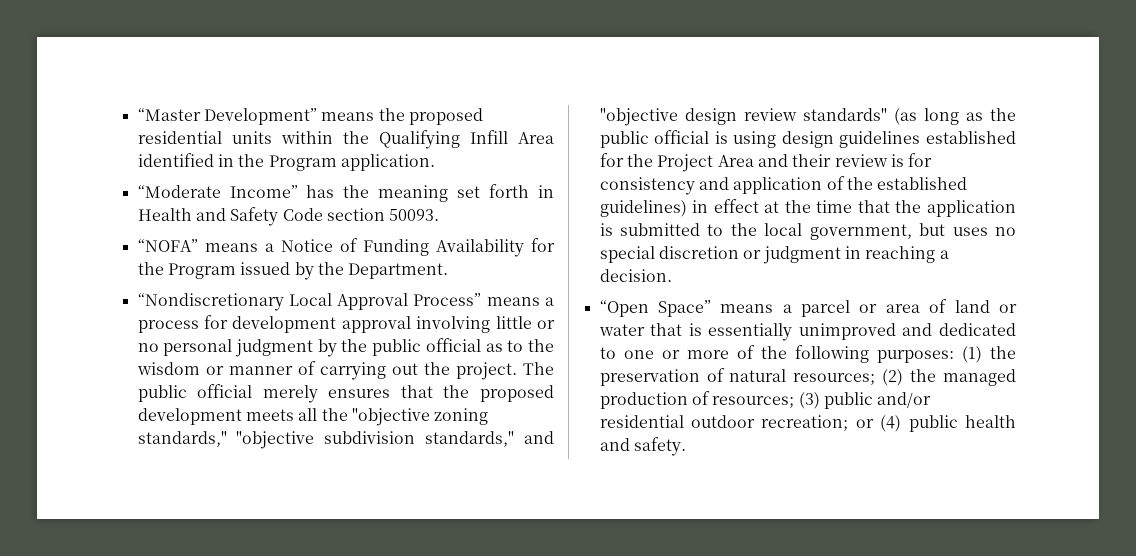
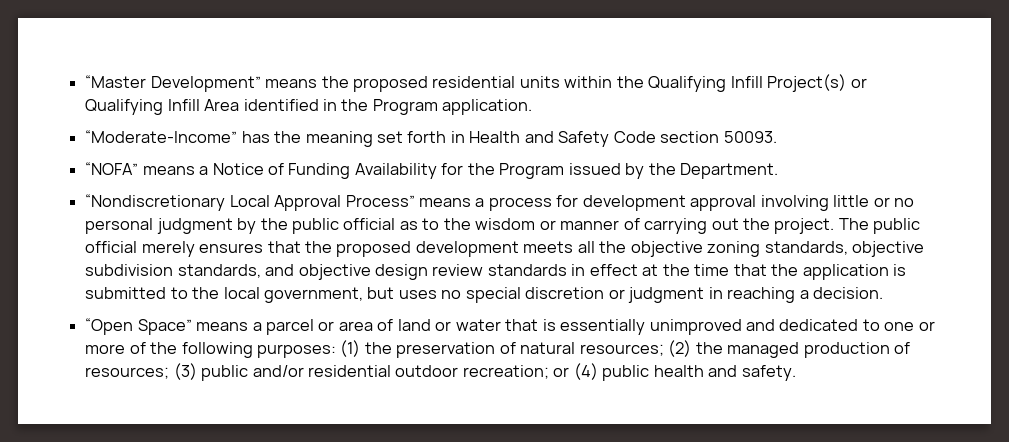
- “Master Development” means the proposed residential units within the Qualifying Infill Area identified in the Program application.
+ “Master Development” means the proposed residential units within the Qualifying Infill Project(s) or Qualifying Infill Area identified in the Program application.
- “Moderate Income” has the meaning set forth in Health and Safety Code section 50093.
+ “Moderate-Income” has the meaning set forth in Health and Safety Code section 50093.
- The public official merely ensures that the proposed development meets all the "objective zoning standards," "objective subdivision standards," and "objective design review standards" (as long as the public official is using design guidelines established for the Project Area and their review is for consistency and application of the established guidelines) in effect at the time that the application is submitted to the local government, but uses no special discretion or judgment in reaching a decision.
+ The public official merely ensures that the proposed development meets all the objective zoning standards, objective subdivision standards, and objective design review standards in effect at the time that the application is submitted to the local government, but uses no special discretion or judgment in reaching a decision.

